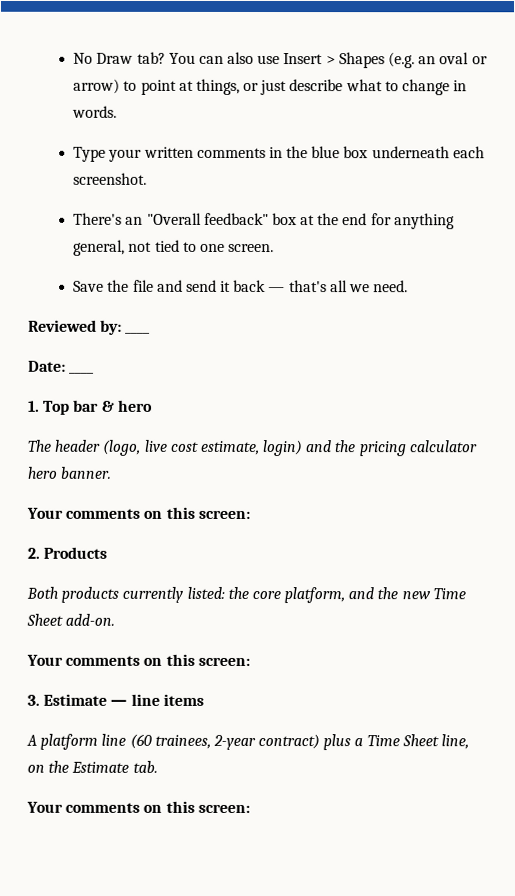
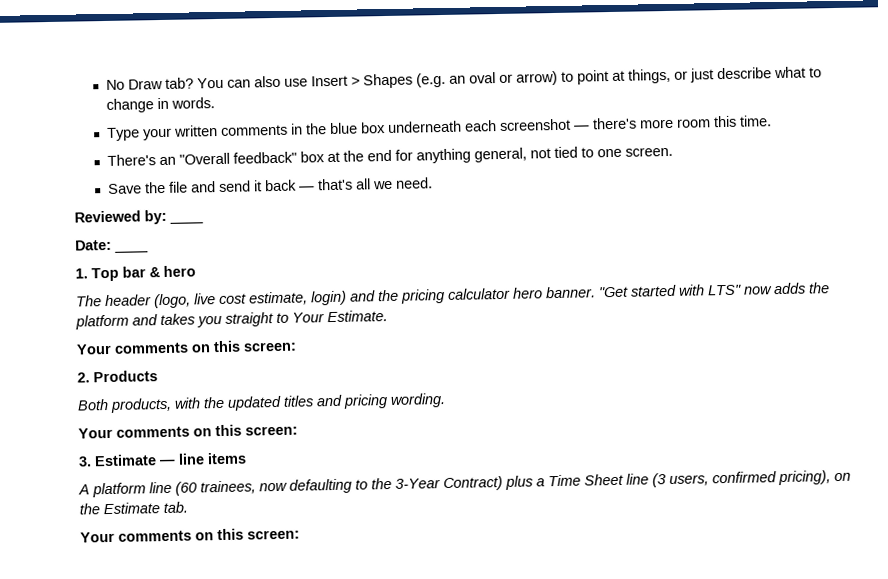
- Type your written comments in the blue box underneath each screenshot.
+ Type your written comments in the blue box underneath each screenshot — there's more room this time.
+ "Get started with LTS" now adds the platform and takes you straight to Your Estimate.
- Both products currently listed: the core platform, and the new Time Sheet add-on.
+ Both products, with the updated titles and pricing wording.
- A platform line (60 trainees, 2-year contract) plus a Time Sheet line, on the Estimate tab.
+ A platform line (60 trainees, now defaulting to the 3-Year Contract) plus a Time Sheet line (3 users, confirmed pricing), on the Estimate tab.

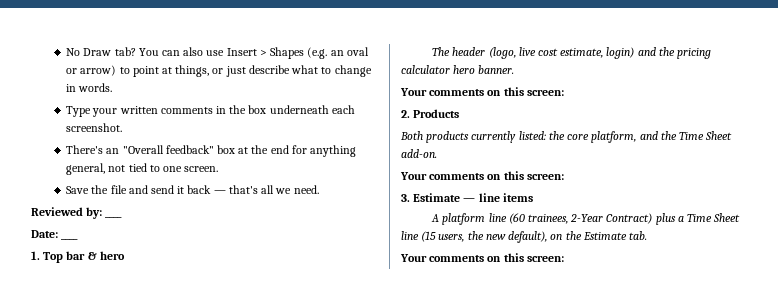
- Type your written comments in the blue box underneath each screenshot — there's more room this time.
+ Type your written comments in the box underneath each screenshot.
- "Get started with LTS" now adds the platform and takes you straight to Your Estimate.
- Both products, with the updated titles and pricing wording.
+ Both products currently listed: the core platform, and the Time Sheet add-on.
- A platform line (60 trainees, now defaulting to the 3-Year Contract) plus a Time Sheet line (3 users, confirmed pricing), on the Estimate tab.
+ A platform line (60 trainees, 2-Year Contract) plus a Time Sheet line (15 users, the new default), on the Estimate tab.

